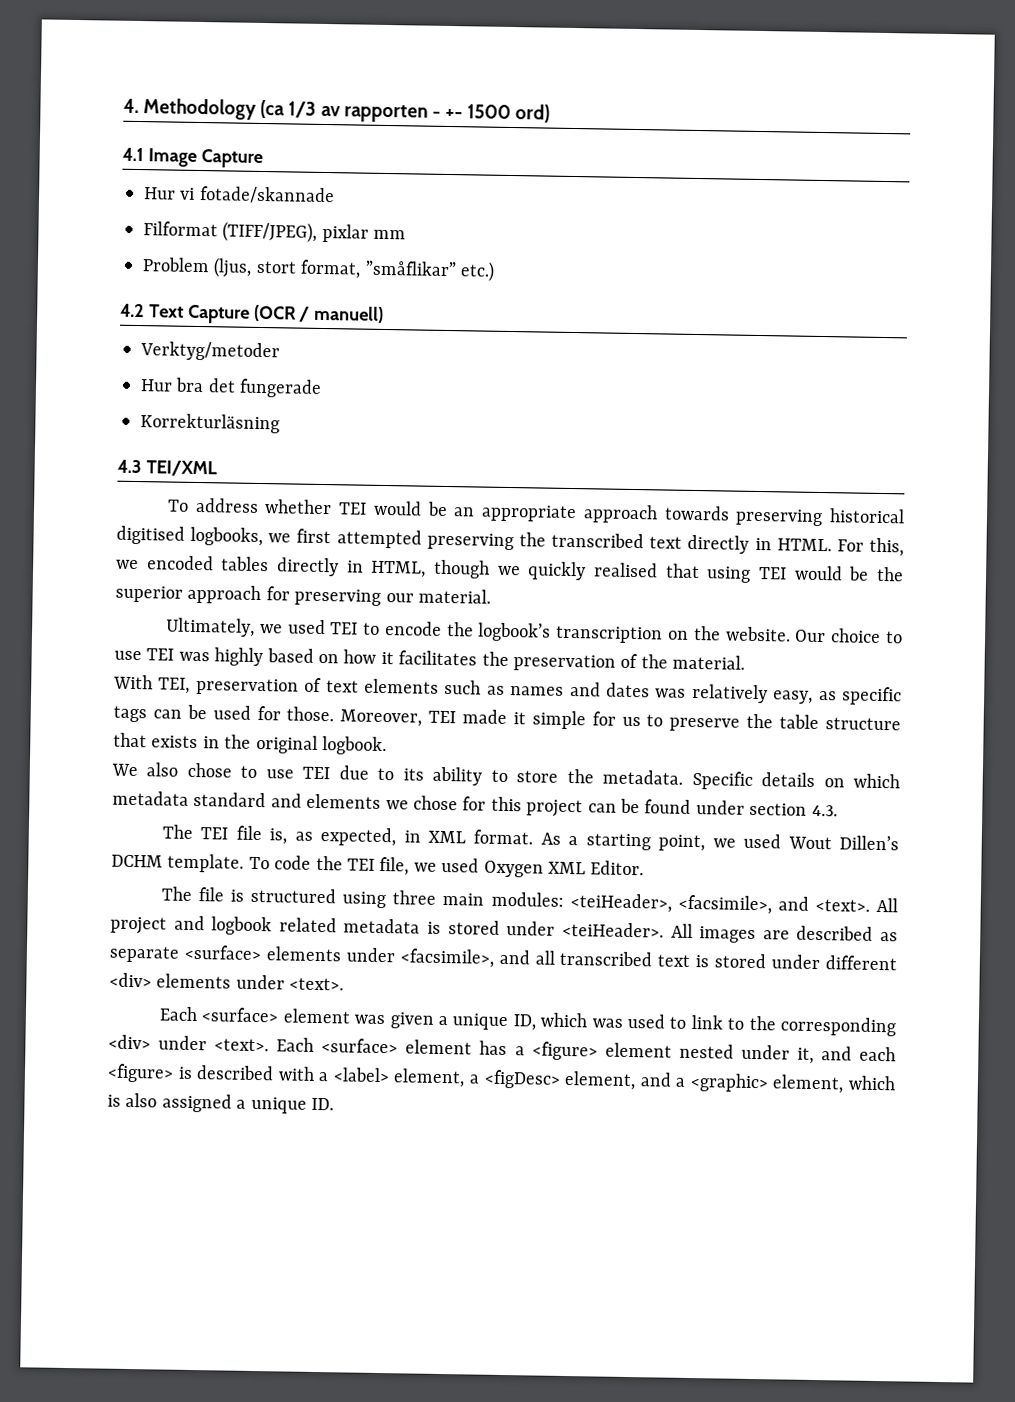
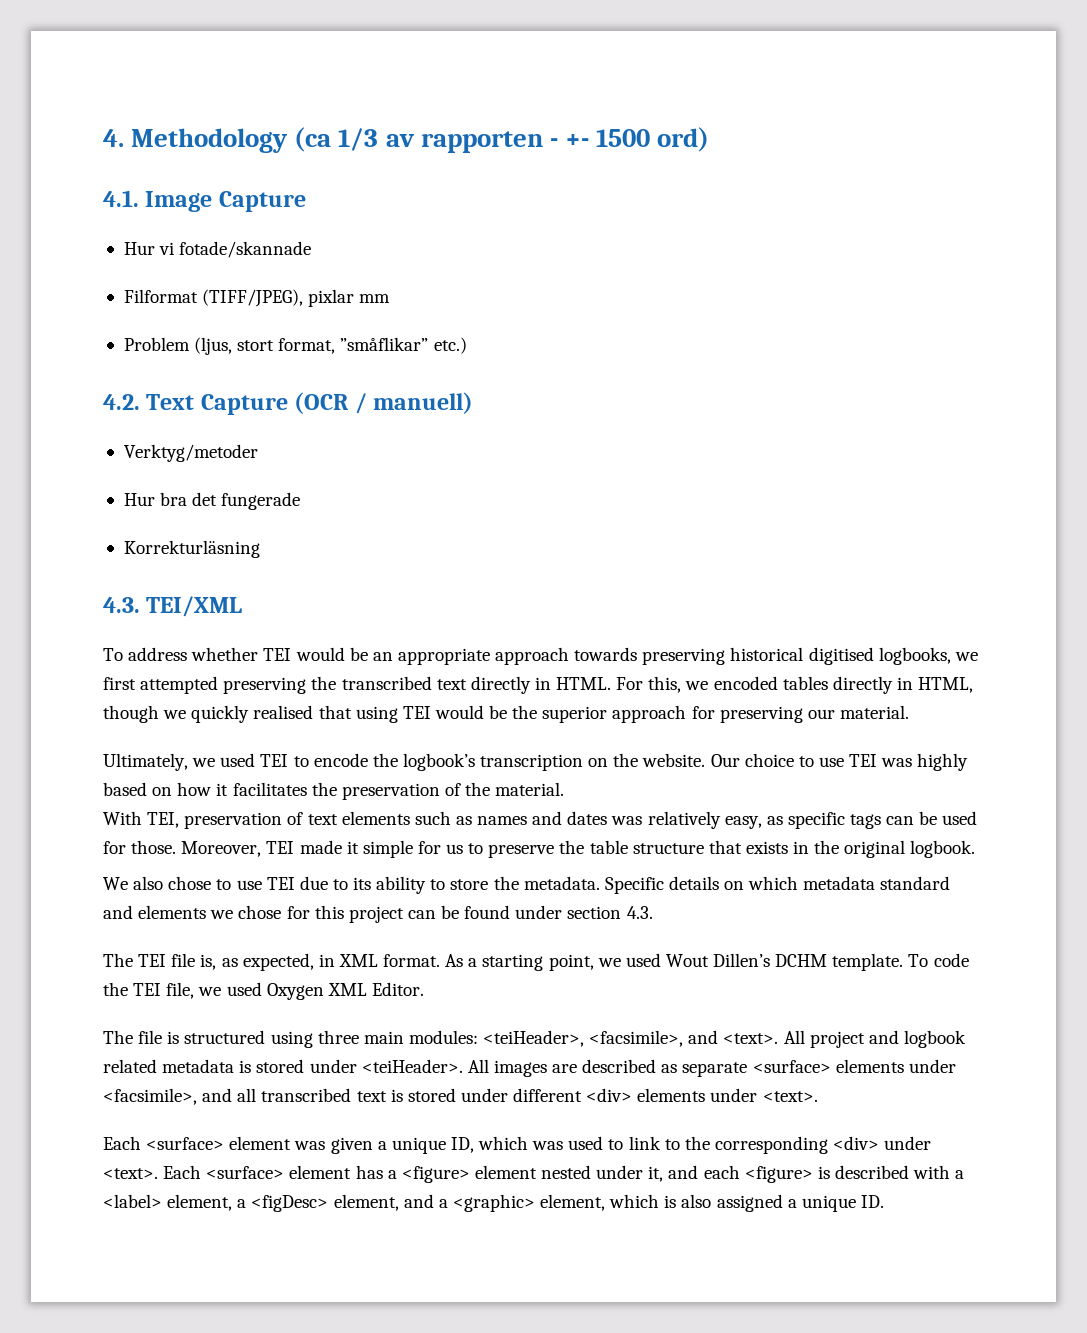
- 4.1 Image Capture
+ 4.1. Image Capture
- 4.2 Text Capture (OCR / manuell)
+ 4.2. Text Capture (OCR / manuell)
- 4.3 TEI/XML
+ 4.3. TEI/XML

